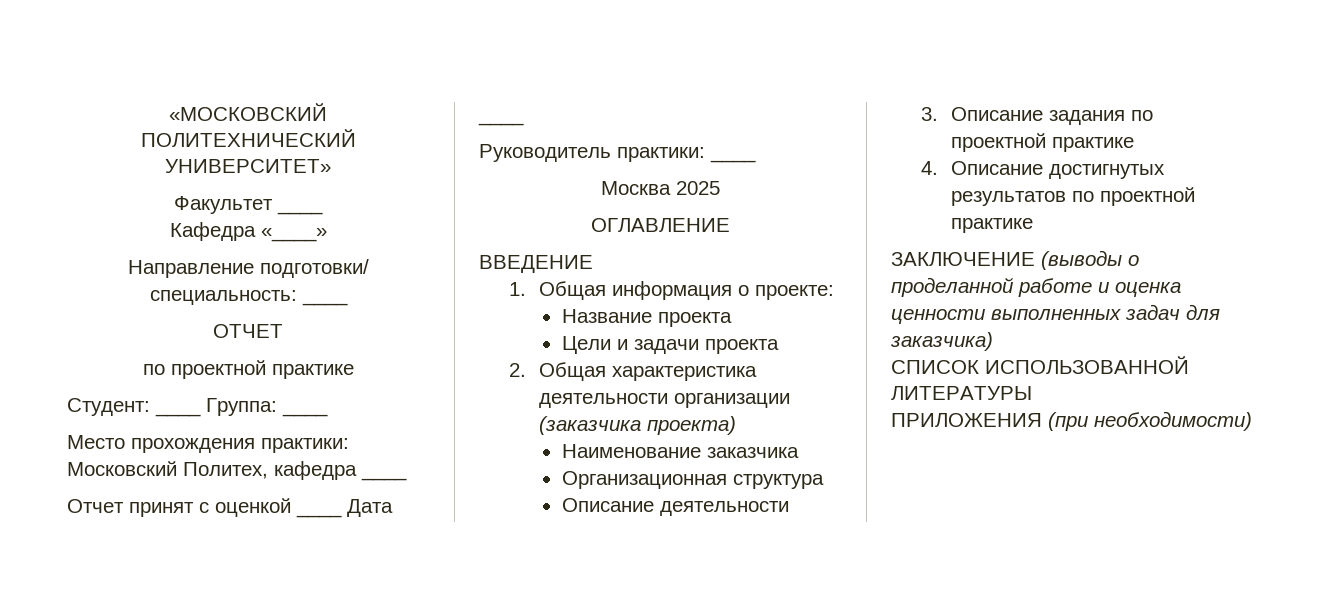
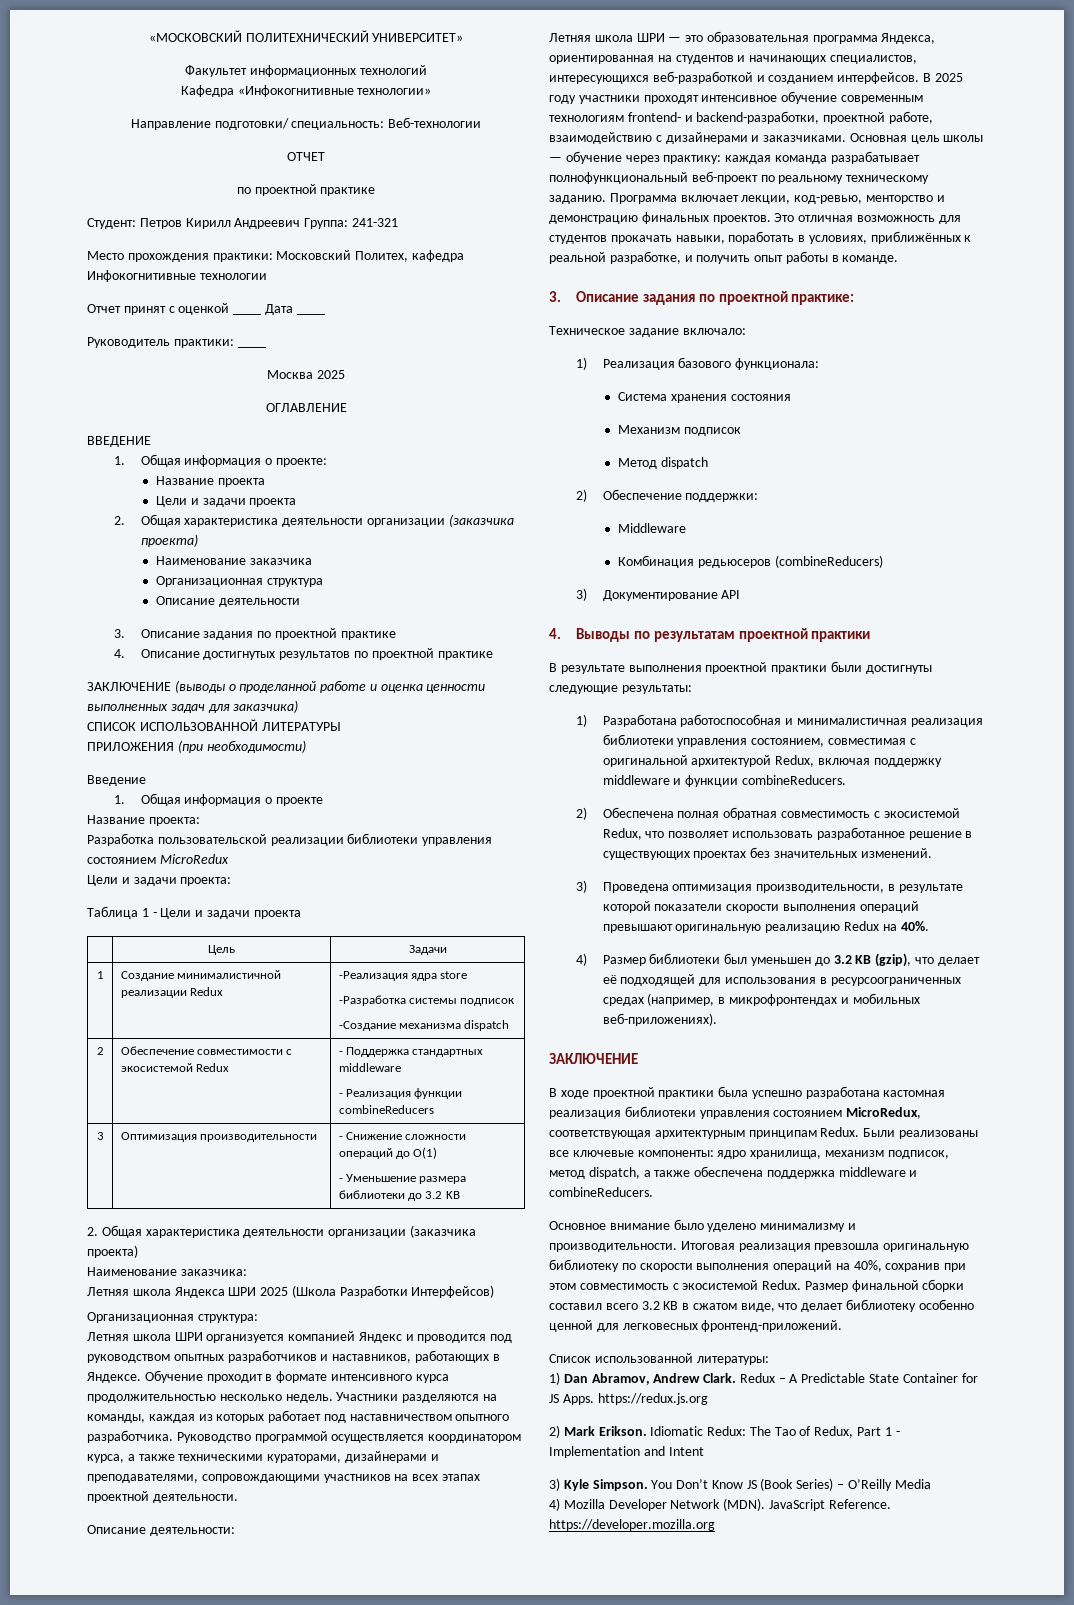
- Факультет ____
+ Факультет информационных технологий
- Кафедра «____»
+ Кафедра «Инфокогнитивные технологии»
- Направление подготовки/ специальность: ____
+ Направление подготовки/ специальность: Веб-технологии
- Студент: ____ Группа: ____
+ Студент: Петров Кирилл Андреевич Группа: 241-321
- Место прохождения практики: Московский Политех, кафедра ____
+ Место прохождения практики: Московский Политех, кафедра Инфокогнитивные технологии
+ Введение
+ 1. Общая информация о проекте
+ Название проекта:
+ Разработка пользовательской реализации библиотеки управления состоянием MicroRedux
+ Цели и задачи проекта:
+ Таблица 1 - Цели и задачи проекта
+ | Цель | Задачи
+ 1 | Создание минималистичной реализации Redux | -Реализация ядра store
+ -Разработка системы подписок
+ -Создание механизма dispatch
+ 2 | Обеспечение совместимости с экосистемой Redux | - Поддержка стандартных middleware
+ - Реализация функции combineReducers
+ 3 | Оптимизация производительности | - Снижение сложности операций до O(1)
+ - Уменьшение размера библиотеки до 3.2 KB
+ 2. Общая характеристика деятельности организации (заказчика проекта)
+ Наименование заказчика:
+ Летняя школа Яндекса ШРИ 2025 (Школа Разработки Интерфейсов)
+ Организационная структура:
+ Летняя школа ШРИ организуется компанией Яндекс и проводится под руководством опытных разработчиков и наставников, работающих в Яндексе. Обучение проходит в формате интенсивного курса продолжительностью несколько недель. Участники разделяются на команды, каждая из которых работает под наставничеством опытного разработчика. Руководство программой осуществляется координатором курса, а также техническими кураторами, дизайнерами и преподавателями, сопровождающими участников на всех этапах проектной деятельности.
+ Описание деятельности:
+ Летняя школа ШРИ — это образовательная программа Яндекса, ориентированная на студентов и начинающих специалистов, интересующихся веб-разработкой и созданием интерфейсов. В 2025 году участники проходят интенсивное обучение современным технологиям frontend- и backend-разработки, проектной работе, взаимодействию с дизайнерами и заказчиками. Основная цель школы — обучение через практику: каждая команда разрабатывает полнофункциональный веб-проект по реальному техническому заданию. Программа включает лекции, код-ревью, менторство и демонстрацию финальных проектов. Это отличная возможность для студентов прокачать навыки, поработать в условиях, приближённых к реальной разработке, и получить опыт работы в команде.
+ 3. Описание задания по проектной практике:
+ Техническое задание включало:
+ 1) Реализация базового функционала:
+ Система хранения состояния
+ Механизм подписок
+ Метод dispatch
+ 2) Обеспечение поддержки:
+ Middleware
+ Комбинация редьюсеров (combineReducers)
+ 3) Документирование API
+ 4. Выводы по результатам проектной практики
+ В результате выполнения проектной практики были достигнуты следующие результаты:
+ 1) Разработана работоспособная и минималистичная реализация библиотеки управления состоянием, совместимая с оригинальной архитектурой Redux, включая поддержку middleware и функции combineReducers.
+ 2) Обеспечена полная обратная совместимость с экосистемой Redux, что позволяет использовать разработанное решение в существующих проектах без значительных изменений.
+ 3) Проведена оптимизация производительности, в результате которой показатели скорости выполнения операций превышают оригинальную реализацию Redux на 40%.
+ 4) Размер библиотеки был уменьшен до 3.2 KB (gzip), что делает её подходящей для использования в ресурсоограниченных средах (например, в микрофронтендах и мобильных веб-приложениях).
+ ЗАКЛЮЧЕНИЕ
+ В ходе проектной практики была успешно разработана кастомная реализация библиотеки управления состоянием MicroRedux, соответствующая архитектурным принципам Redux. Были реализованы все ключевые компоненты: ядро хранилища, механизм подписок, метод dispatch, а также обеспечена поддержка middleware и combineReducers.
+ Основное внимание было уделено минимализму и производительности. Итоговая реализация превзошла оригинальную библиотеку по скорости выполнения операций на 40%, сохранив при этом совместимость с экосистемой Redux. Размер финальной сборки составил всего 3.2 KB в сжатом виде, что делает библиотеку особенно ценной для легковесных фронтенд-приложений.
+ Список использованной литературы:
+ 1) Dan Abramov, Andrew Clark. Redux – A Predictable State Container for JS Apps. https://redux.js.org
+ 2) Mark Erikson. Idiomatic Redux: The Tao of Redux, Part 1 - Implementation and Intent
+ 3) Kyle Simpson. You Don’t Know JS (Book Series) – O’Reilly Media
+ 4) Mozilla Developer Network (MDN). JavaScript Reference. https://developer.mozilla.org

